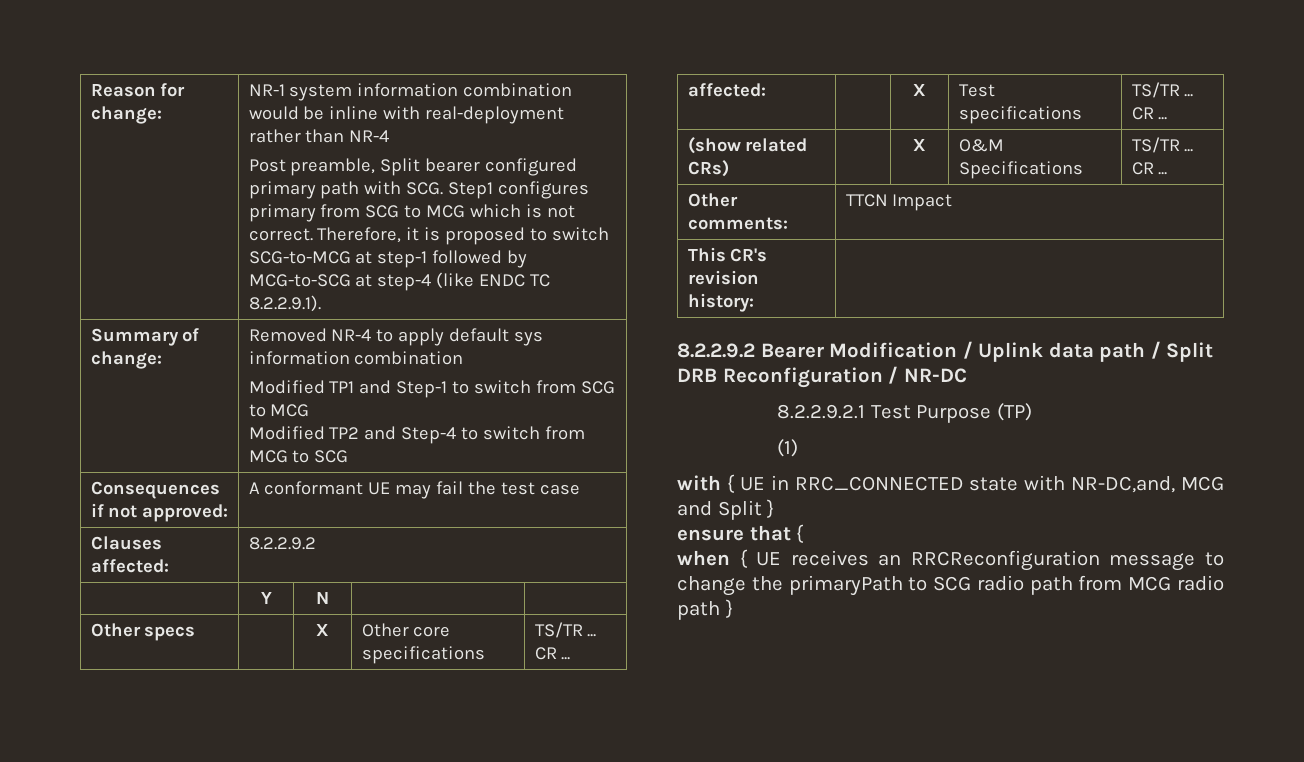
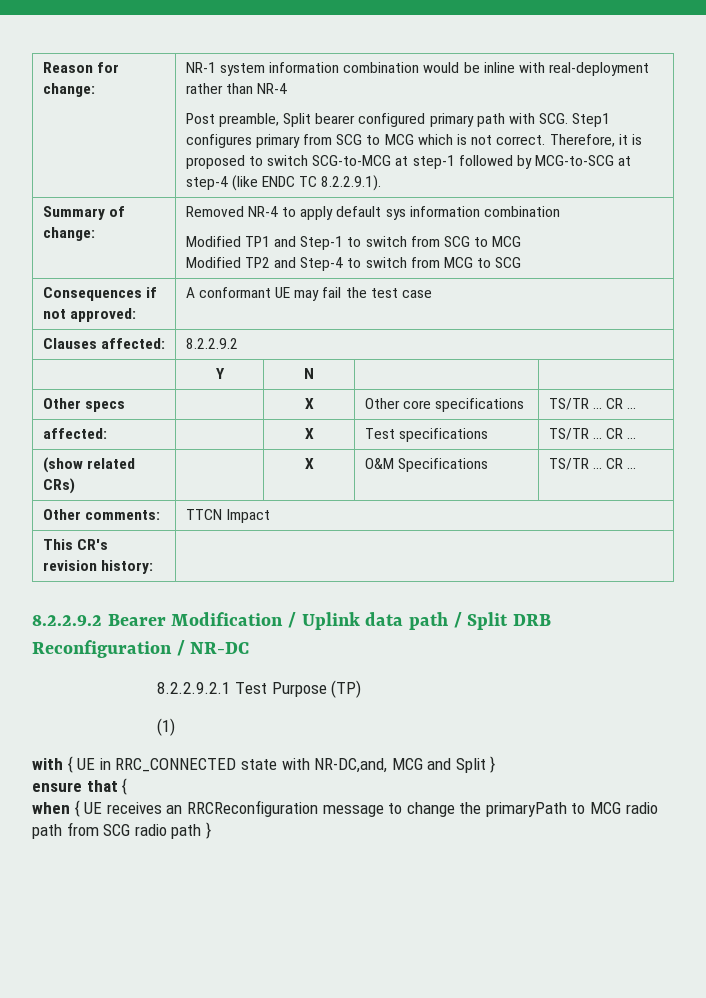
- when { UE receives an RRCReconfiguration message to change the primaryPath to SCG radio path from MCG radio path }
+ when { UE receives an RRCReconfiguration message to change the primaryPath to MCG radio path from SCG radio path }

